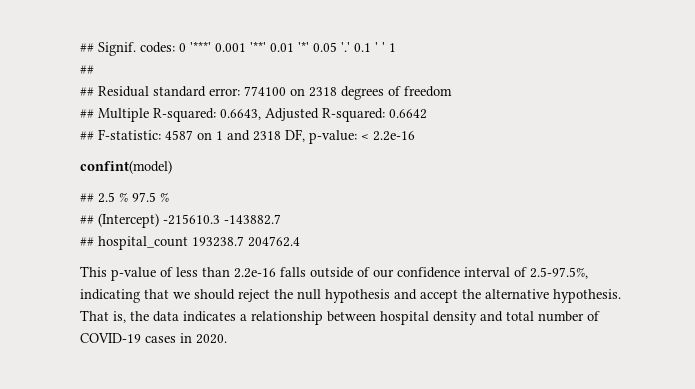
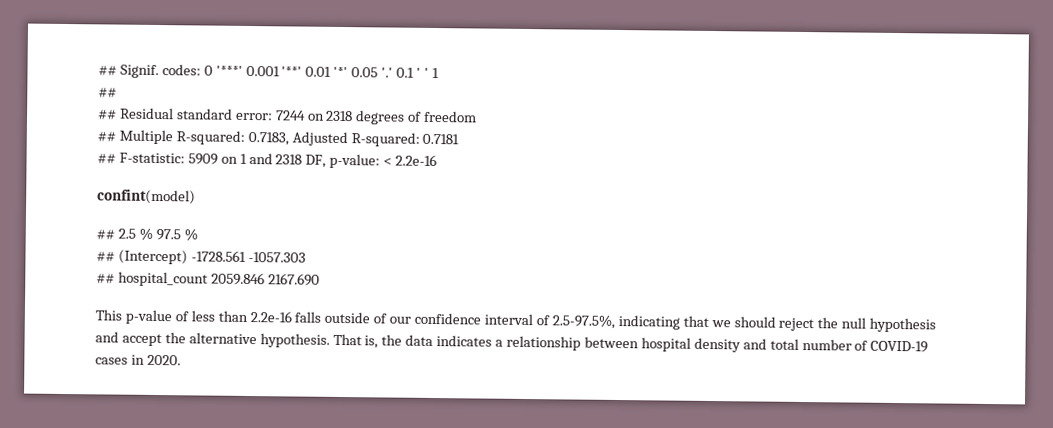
- ## Residual standard error: 774100 on 2318 degrees of freedom
+ ## Residual standard error: 7244 on 2318 degrees of freedom
- ## Multiple R-squared: 0.6643, Adjusted R-squared: 0.6642
+ ## Multiple R-squared: 0.7183, Adjusted R-squared: 0.7181
- ## F-statistic: 4587 on 1 and 2318 DF, p-value: < 2.2e-16
+ ## F-statistic: 5909 on 1 and 2318 DF, p-value: < 2.2e-16
- ## (Intercept) -215610.3 -143882.7
+ ## (Intercept) -1728.561 -1057.303
- ## hospital_count 193238.7 204762.4
+ ## hospital_count 2059.846 2167.690

